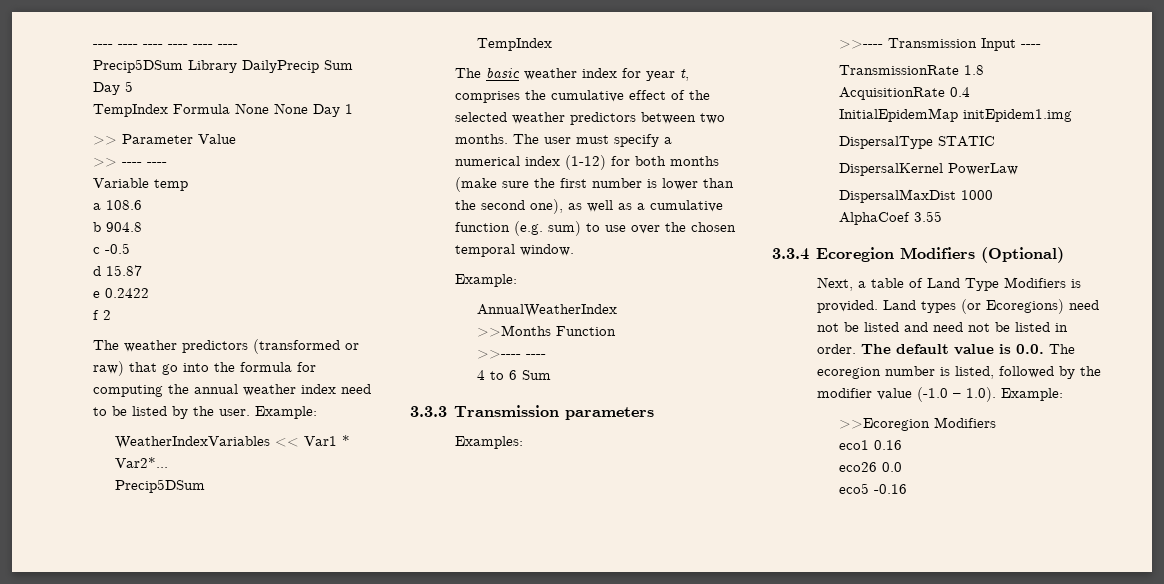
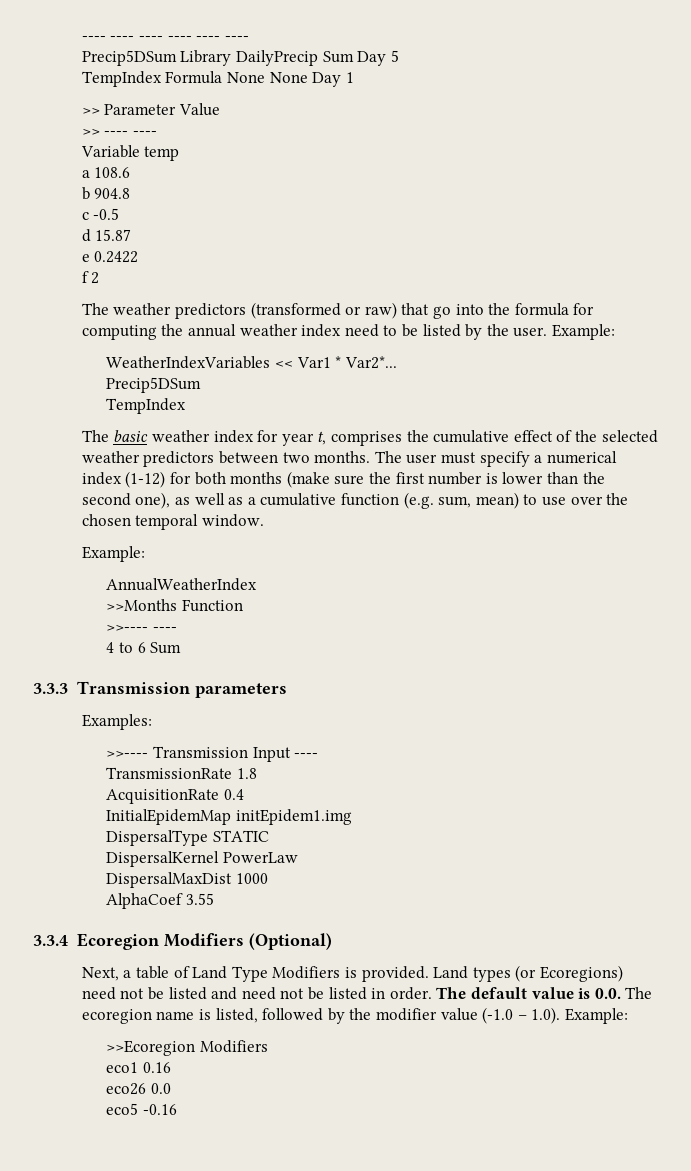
- The user must specify a numerical index (1-12) for both months (make sure the first number is lower than the second one), as well as a cumulative function (e.g. sum) to use over the chosen temporal window.
+ The user must specify a numerical index (1-12) for both months (make sure the first number is lower than the second one), as well as a cumulative function (e.g. sum, mean) to use over the chosen temporal window.
- The default value is 0.0. The ecoregion number is listed, followed by the modifier value (-1.0 – 1.0). Example:
+ The default value is 0.0. The ecoregion name is listed, followed by the modifier value (-1.0 – 1.0). Example:

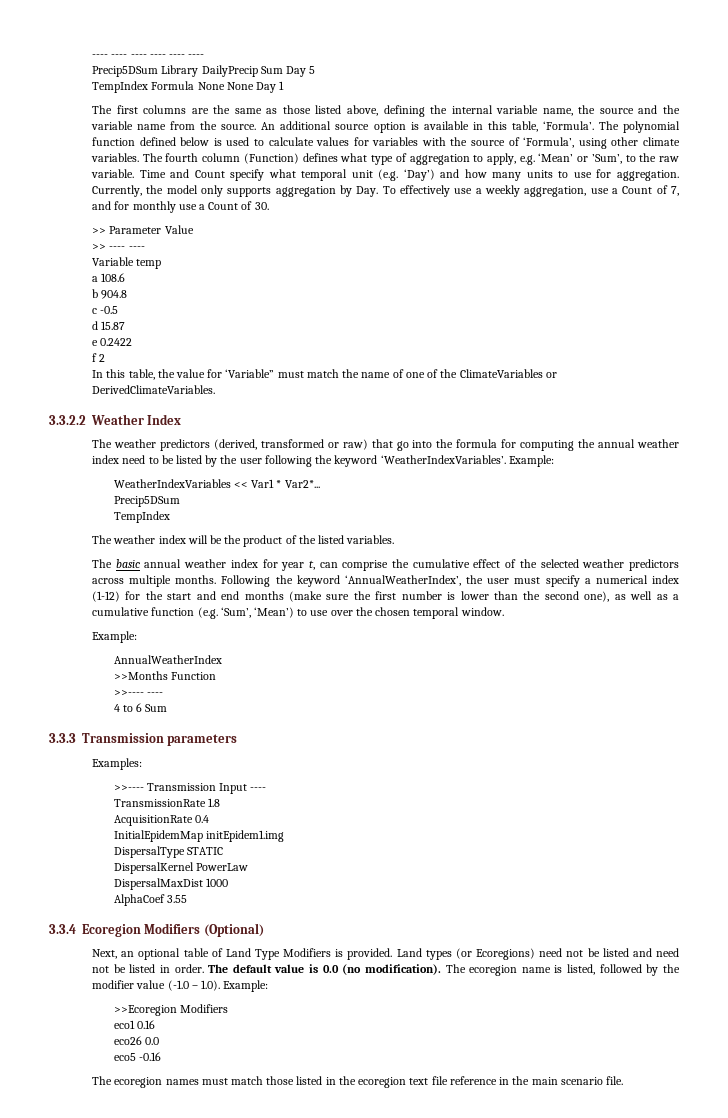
+ The first columns are the same as those listed above, defining the internal variable name, the source and the variable name from the source. An additional source option is available in this table, ‘Formula’. The polynomial function defined below is used to calculate values for variables with the source of ‘Formula’, using other climate variables. The fourth column (Function) defines what type of aggregation to apply, e.g. ‘Mean’ or ’Sum’, to the raw variable. Time and Count specify what temporal unit (e.g. ‘Day’) and how many units to use for aggregation. Currently, the model only supports aggregation by Day. To effectively use a weekly aggregation, use a Count of 7, and for monthly use a Count of 30.
+ In this table, the value for ‘Variable” must match the name of one of the ClimateVariables or DerivedClimateVariables.
+ 3.3.2.2 Weather Index
- The weather predictors (transformed or raw) that go into the formula for computing the annual weather index need to be listed by the user.
+ The weather predictors (derived, transformed or raw) that go into the formula for computing the annual weather index need to be listed by the user following the keyword ‘WeatherIndexVariables’.
+ The weather index will be the product of the listed variables.
- The basic weather index for year t, comprises the cumulative effect of the selected weather predictors between two months. The user must specify a numerical index (1-12) for both months (make sure the first number is lower than the second one), as well as a cumulative function (e.g. sum, mean) to use over the chosen temporal window.
+ The basic annual weather index for year t, can comprise the cumulative effect of the selected weather predictors across multiple months. Following the keyword ‘AnnualWeatherIndex’, the user must specify a numerical index (1-12) for the start and end months (make sure the first number is lower than the second one), as well as a cumulative function (e.g. ‘Sum’, ‘Mean’) to use over the chosen temporal window.
- Next, a table of Land Type Modifiers is provided.
+ Next, an optional table of Land Type Modifiers is provided.
- The default value is 0.0. The ecoregion name is listed, followed by the modifier value (-1.0 – 1.0). Example:
+ The default value is 0.0 (no modification). The ecoregion name is listed, followed by the modifier value (-1.0 – 1.0). Example:
+ The ecoregion names must match those listed in the ecoregion text file reference in the main scenario file.

